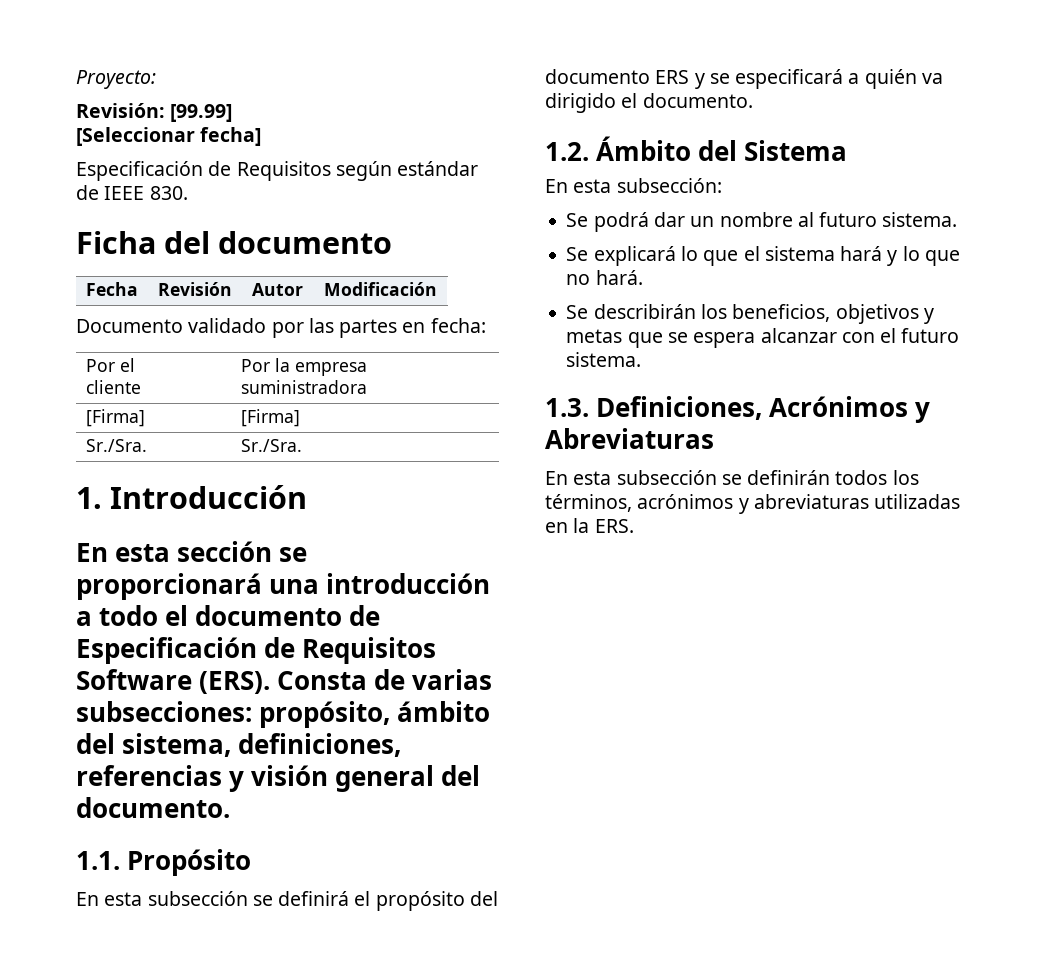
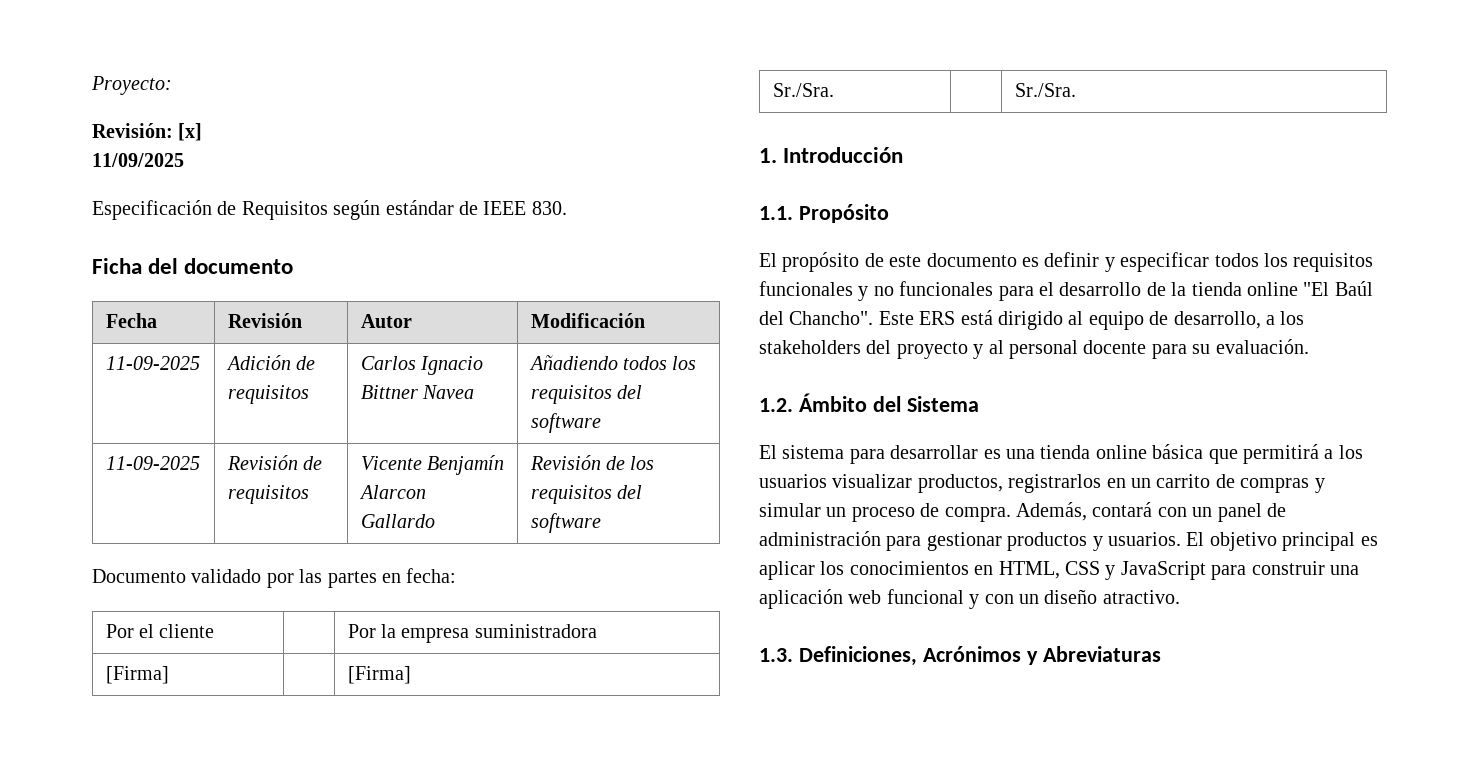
- Revisión: [99.99]
- [Seleccionar fecha]
+ Revisión: [x]
+ 11/09/2025
+ 11-09-2025 | Adición de requisitos | Carlos Ignacio Bittner Navea | Añadiendo todos los requisitos del software
+ 11-09-2025 | Revisión de requisitos | Vicente Benjamín Alarcon Gallardo | Revisión de los requisitos del software
- En esta sección se proporcionará una introducción a todo el documento de Especificación de Requisitos Software (ERS). Consta de varias subsecciones: propósito, ámbito del sistema, definiciones, referencias y visión general del documento.
  1.1. Propósito
- En esta subsección se definirá el propósito del documento ERS y se especificará a quién va dirigido el documento.
+ El propósito de este documento es definir y especificar todos los requisitos funcionales y no funcionales para el desarrollo de la tienda online "El Baúl del Chancho". Este ERS está dirigido al equipo de desarrollo, a los stakeholders del proyecto y al personal docente para su evaluación.
  1.2. Ámbito del Sistema
- En esta subsección:
- Se podrá dar un nombre al futuro sistema.
- Se explicará lo que el sistema hará y lo que no hará.
- Se describirán los beneficios, objetivos y metas que se espera alcanzar con el futuro sistema.
+ El sistema para desarrollar es una tienda online básica que permitirá a los usuarios visualizar productos, registrarlos en un carrito de compras y simular un proceso de compra. Además, contará con un panel de administración para gestionar productos y usuarios. El objetivo principal es aplicar los conocimientos en HTML, CSS y JavaScript para construir una aplicación web funcional y con un diseño atractivo.
- En esta subsección se definirán todos los términos, acrónimos y abreviaturas utilizadas en la ERS.

